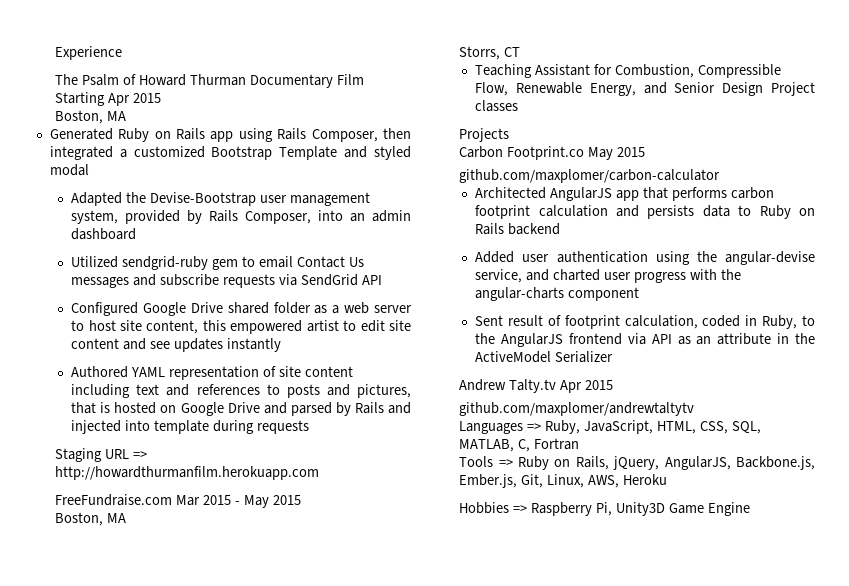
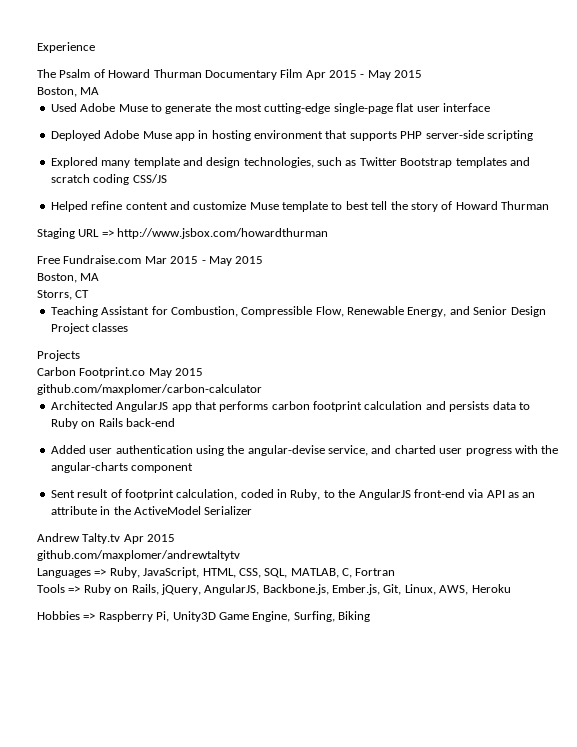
- The Psalm of Howard Thurman Documentary Film Starting Apr 2015
+ The Psalm of Howard Thurman Documentary Film Apr 2015 - May 2015
  Boston, MA
- Generated Ruby on Rails app using Rails Composer, then integrated a customized Bootstrap Template and styled modal
- Adapted the Devise-Bootstrap user management system, provided by Rails Composer, into an admin dashboard
- Utilized sendgrid-ruby gem to email Contact Us messages and subscribe requests via SendGrid API
- Configured Google Drive shared folder as a web server to host site content, this empowered artist to edit site content and see updates instantly
- Authored YAML representation of site content including text and references to posts and pictures, that is hosted on Google Drive and parsed by Rails and injected into template during requests
+ Used Adobe Muse to generate the most cutting-edge single-page flat user interface
+ Deployed Adobe Muse app in hosting environment that supports PHP server-side scripting
+ Explored many template and design technologies, such as Twitter Bootstrap templates and scratch coding CSS/JS
+ Helped refine content and customize Muse template to best tell the story of Howard Thurman
- Staging URL => http://howardthurmanfilm.herokuapp.com
- FreeFundraise.com Mar 2015 - May 2015
+ Staging URL => http://www.jsbox.com/howardthurman
+ Free Fundraise.com Mar 2015 - May 2015
- Architected AngularJS app that performs carbon footprint calculation and persists data to Ruby on Rails backend
+ Architected AngularJS app that performs carbon footprint calculation and persists data to Ruby on Rails back-end
- Sent result of footprint calculation, coded in Ruby, to the AngularJS frontend via API as an attribute in the ActiveModel Serializer
+ Sent result of footprint calculation, coded in Ruby, to the AngularJS front-end via API as an attribute in the ActiveModel Serializer
- Hobbies => Raspberry Pi, Unity3D Game Engine
+ Hobbies => Raspberry Pi, Unity3D Game Engine, Surfing, Biking

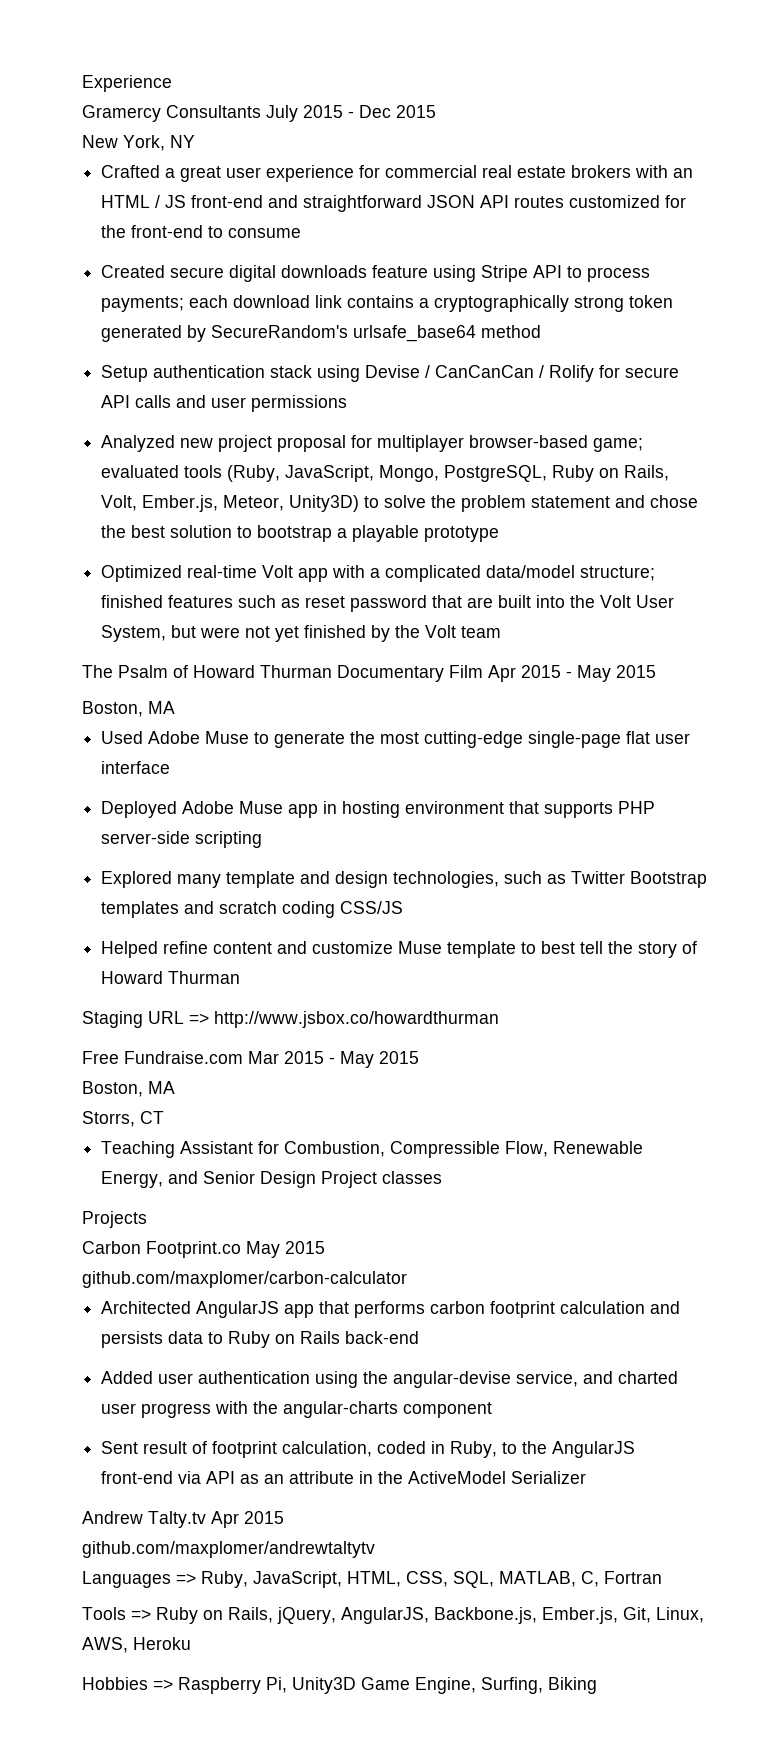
+ Gramercy Consultants July 2015 - Dec 2015
+ New York, NY
+ Crafted a great user experience for commercial real estate brokers with an HTML / JS front-end and straightforward JSON API routes customized for the front-end to consume
+ Created secure digital downloads feature using Stripe API to process payments; each download link contains a cryptographically strong token generated by SecureRandom's urlsafe_base64 method
+ Setup authentication stack using Devise / CanCanCan / Rolify for secure API calls and user permissions
+ Analyzed new project proposal for multiplayer browser-based game; evaluated tools (Ruby, JavaScript, Mongo, PostgreSQL, Ruby on Rails, Volt, Ember.js, Meteor, Unity3D) to solve the problem statement and chose the best solution to bootstrap a playable prototype
+ Optimized real-time Volt app with a complicated data/model structure; finished features such as reset password that are built into the Volt User System, but were not yet finished by the Volt team
- Staging URL => http://www.jsbox.com/howardthurman
+ Staging URL => http://www.jsbox.co/howardthurman

